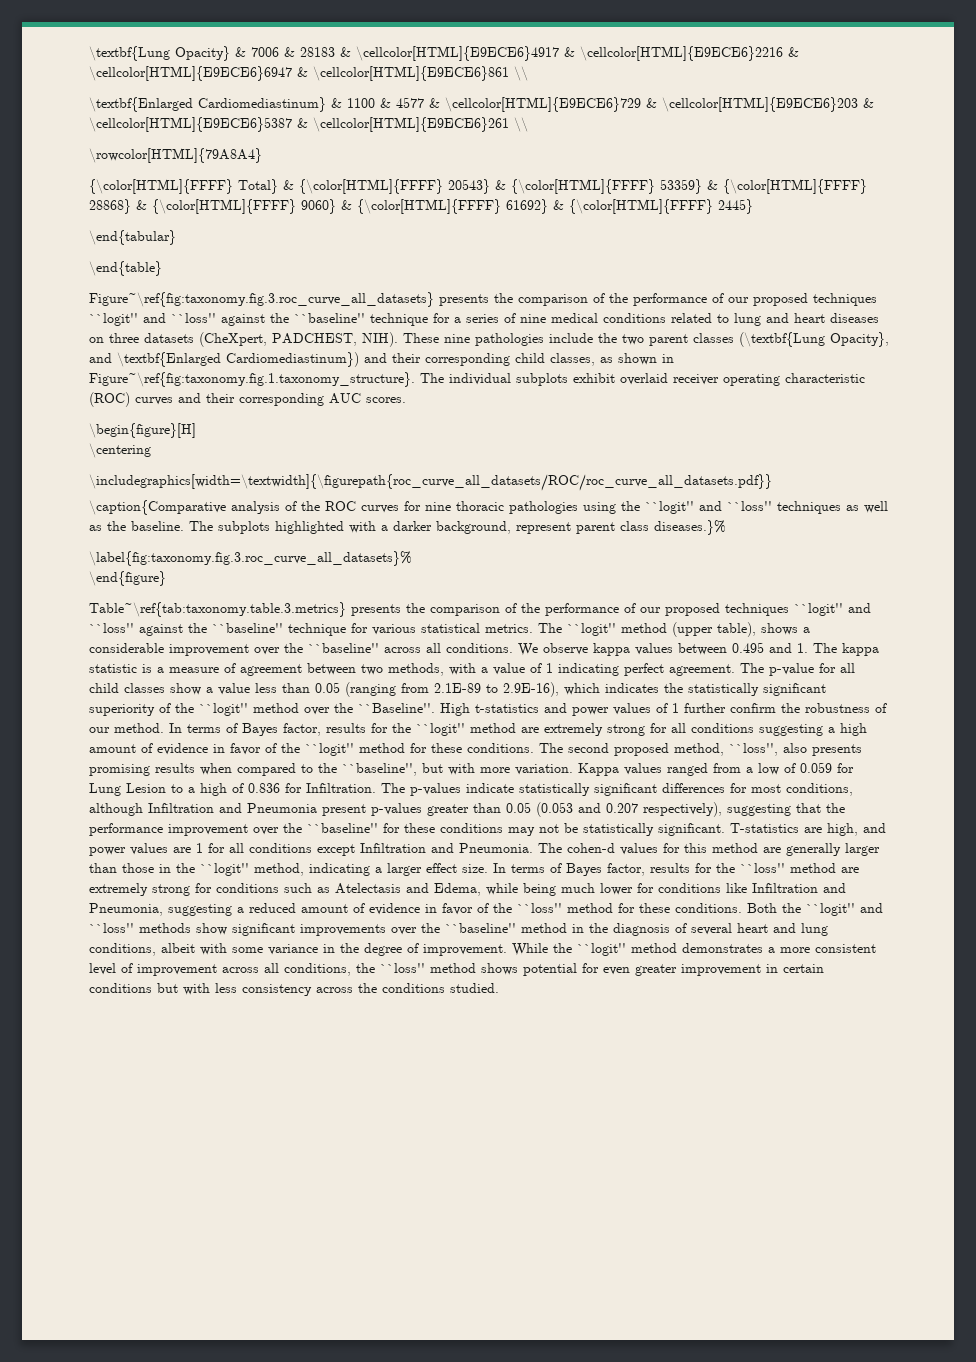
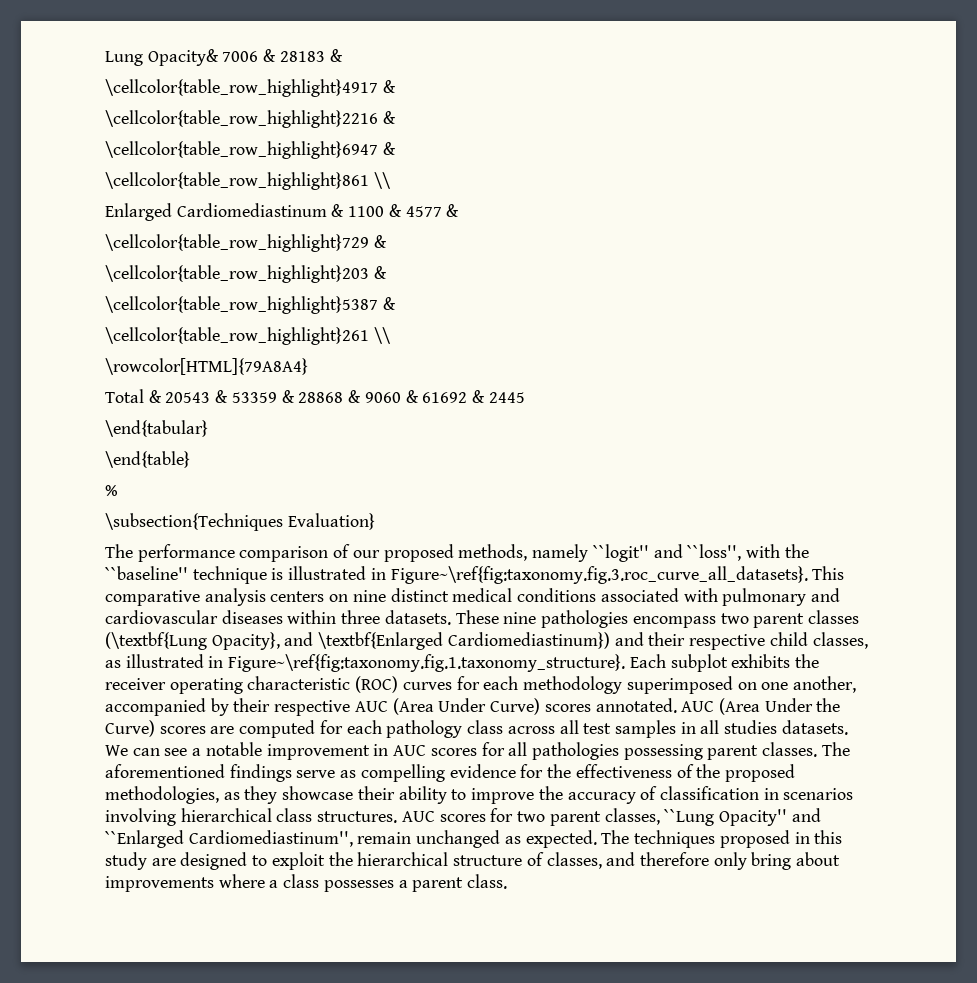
- \textbf{Lung Opacity} & 7006 & 28183 & \cellcolor[HTML]{E9ECE6}4917 & \cellcolor[HTML]{E9ECE6}2216 & \cellcolor[HTML]{E9ECE6}6947 & \cellcolor[HTML]{E9ECE6}861 \\
- \textbf{Enlarged Cardiomediastinum} & 1100 & 4577 & \cellcolor[HTML]{E9ECE6}729 & \cellcolor[HTML]{E9ECE6}203 & \cellcolor[HTML]{E9ECE6}5387 & \cellcolor[HTML]{E9ECE6}261 \\
+ Lung Opacity& 7006 & 28183 &
+ \cellcolor{table_row_highlight}4917 &
+ \cellcolor{table_row_highlight}2216 &
+ \cellcolor{table_row_highlight}6947 &
+ \cellcolor{table_row_highlight}861 \\
+ Enlarged Cardiomediastinum & 1100 & 4577 &
+ \cellcolor{table_row_highlight}729 &
+ \cellcolor{table_row_highlight}203 &
+ \cellcolor{table_row_highlight}5387 &
+ \cellcolor{table_row_highlight}261 \\
- {\color[HTML]{FFFF} Total} & {\color[HTML]{FFFF} 20543} & {\color[HTML]{FFFF} 53359} & {\color[HTML]{FFFF} 28868} & {\color[HTML]{FFFF} 9060} & {\color[HTML]{FFFF} 61692} & {\color[HTML]{FFFF} 2445}
+ Total & 20543 & 53359 & 28868 & 9060 & 61692 & 2445
  \end{tabular}
  \end{table}
- Figure~\ref{fig:taxonomy.fig.3.roc_curve_all_datasets} presents the comparison of the performance of our proposed techniques ``logit'' and ``loss'' against the ``baseline'' technique for a series of nine medical conditions related to lung and heart diseases on three datasets (CheXpert, PADCHEST, NIH).
+ %
+ \subsection{Techniques Evaluation}
+ The performance comparison of our proposed methods, namely ``logit'' and ``loss'', with the ``baseline'' technique is illustrated in Figure~\ref{fig:taxonomy.fig.3.roc_curve_all_datasets}. This comparative analysis centers on nine distinct medical conditions associated with pulmonary and cardiovascular diseases within three datasets.
- These nine pathologies include the two parent classes (\textbf{Lung Opacity}, and \textbf{Enlarged Cardiomediastinum}) and their corresponding child classes, as shown in Figure~\ref{fig:taxonomy.fig.1.taxonomy_structure}. The individual subplots exhibit overlaid receiver operating characteristic (ROC) curves and their corresponding AUC scores.
- \begin{figure}[H]
- \centering
- \includegraphics[width=\textwidth]{\figurepath{roc_curve_all_datasets/ROC/roc_curve_all_datasets.pdf}}
- \caption{Comparative analysis of the ROC curves for nine thoracic pathologies using the ``logit'' and ``loss'' techniques as well as the baseline. The subplots highlighted with a darker background, represent parent class diseases.}%
- \label{fig:taxonomy.fig.3.roc_curve_all_datasets}%
- \end{figure}
- Table~\ref{tab:taxonomy.table.3.metrics} presents the comparison of the performance of our proposed techniques ``logit'' and ``loss'' against the ``baseline'' technique for various statistical metrics. The ``logit'' method (upper table), shows a considerable improvement over the ``baseline'' across all conditions. We observe kappa values between 0.495 and 1. The kappa statistic is a measure of agreement between two methods, with a value of 1 indicating perfect agreement. The p-value for all child classes show a value less than 0.05 (ranging from 2.1E-89 to 2.9E-16), which indicates the statistically significant superiority of the ``logit'' method over the ``Baseline''. High t-statistics and power values of 1 further confirm the robustness of our method. In terms of Bayes factor, results for the ``logit'' method are extremely strong for all conditions suggesting a high amount of evidence in favor of the ``logit'' method for these conditions. The second proposed method, ``loss'', also presents promising results when compared to the ``baseline'', but with more variation. Kappa values ranged from a low of 0.059 for Lung Lesion to a high of 0.836 for Infiltration. The p-values indicate statistically significant differences for most conditions, although Infiltration and Pneumonia present p-values greater than 0.05 (0.053 and 0.207 respectively), suggesting that the performance improvement over the ``baseline'' for these conditions may not be statistically significant. T-statistics are high, and power values are 1 for all conditions except Infiltration and Pneumonia. The cohen-d values for this method are generally larger than those in the ``logit'' method, indicating a larger effect size. In terms of Bayes factor, results for the ``loss'' method are extremely strong for conditions such as Atelectasis and Edema, while being much lower for conditions like Infiltration and Pneumonia, suggesting a reduced amount of evidence in favor of the ``loss'' method for these conditions. Both the ``logit'' and ``loss'' methods show significant improvements over the ``baseline'' method in the diagnosis of several heart and lung conditions, albeit with some variance in the degree of improvement. While the ``logit'' method demonstrates a more consistent level of improvement across all conditions, the ``loss'' method shows potential for even greater improvement in certain conditions but with less consistency across the conditions studied.
+ These nine pathologies encompass two parent classes (\textbf{Lung Opacity}, and \textbf{Enlarged Cardiomediastinum}) and their respective child classes, as illustrated in Figure~\ref{fig:taxonomy.fig.1.taxonomy_structure}. Each subplot exhibits the receiver operating characteristic (ROC) curves for each methodology superimposed on one another, accompanied by their respective AUC (Area Under Curve) scores annotated. AUC (Area Under the Curve) scores are computed for each pathology class across all test samples in all studies datasets. We can see a notable improvement in AUC scores for all pathologies possessing parent classes. The aforementioned findings serve as compelling evidence for the effectiveness of the proposed methodologies, as they showcase their ability to improve the accuracy of classification in scenarios involving hierarchical class structures. AUC scores for two parent classes, ``Lung Opacity'' and ``Enlarged Cardiomediastinum'', remain unchanged as expected. The techniques proposed in this study are designed to exploit the hierarchical structure of classes, and therefore only bring about improvements where a class possesses a parent class.

